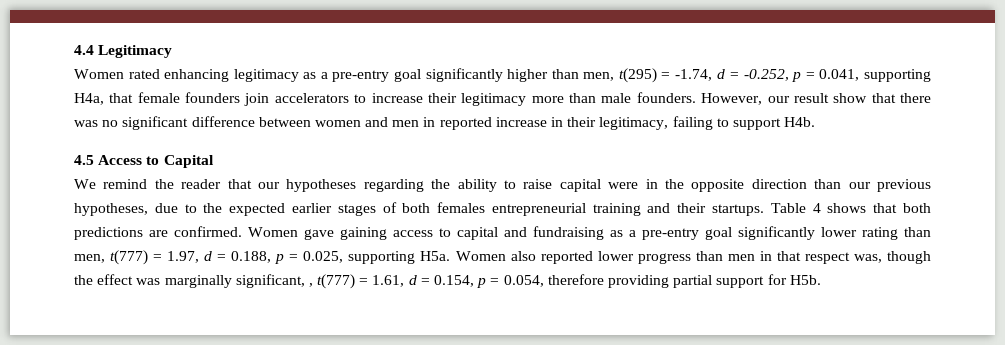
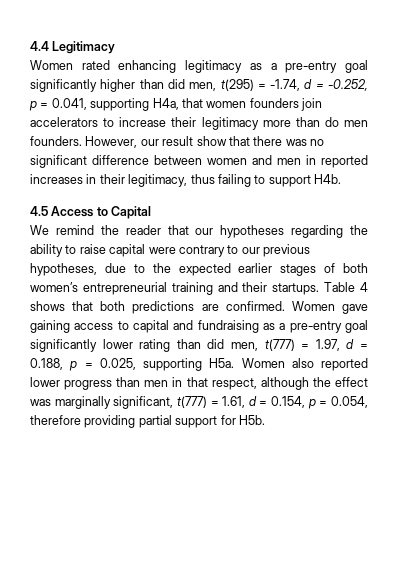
- Women rated enhancing legitimacy as a pre-entry goal significantly higher than men, t(295) = -1.74, d = -0.252, p = 0.041, supporting H4a, that female founders join accelerators to increase their legitimacy more than male founders.
+ Women rated enhancing legitimacy as a pre-entry goal significantly higher than did men, t(295) = -1.74, d = -0.252, p = 0.041, supporting H4a, that women founders join accelerators to increase their legitimacy more than do men founders.
- However, our result show that there was no significant difference between women and men in reported increase in their legitimacy, failing to support H4b.
+ However, our result show that there was no significant difference between women and men in reported increases in their legitimacy, thus failing to support H4b.
- We remind the reader that our hypotheses regarding the ability to raise capital were in the opposite direction than our previous hypotheses, due to the expected earlier stages of both females entrepreneurial training and their startups.
+ We remind the reader that our hypotheses regarding the ability to raise capital were contrary to our previous hypotheses, due to the expected earlier stages of both women’s entrepreneurial training and their startups.
- Women gave gaining access to capital and fundraising as a pre-entry goal significantly lower rating than men, t(777) = 1.97, d = 0.188, p = 0.025, supporting H5a. Women also reported lower progress than men in that respect was, though the effect was marginally significant, , t(777) = 1.61, d = 0.154, p = 0.054, therefore providing partial support for H5b.
+ Women gave gaining access to capital and fundraising as a pre-entry goal significantly lower rating than did men, t(777) = 1.97, d = 0.188, p = 0.025, supporting H5a. Women also reported lower progress than men in that respect, although the effect was marginally significant, t(777) = 1.61, d = 0.154, p = 0.054, therefore providing partial support for H5b.

